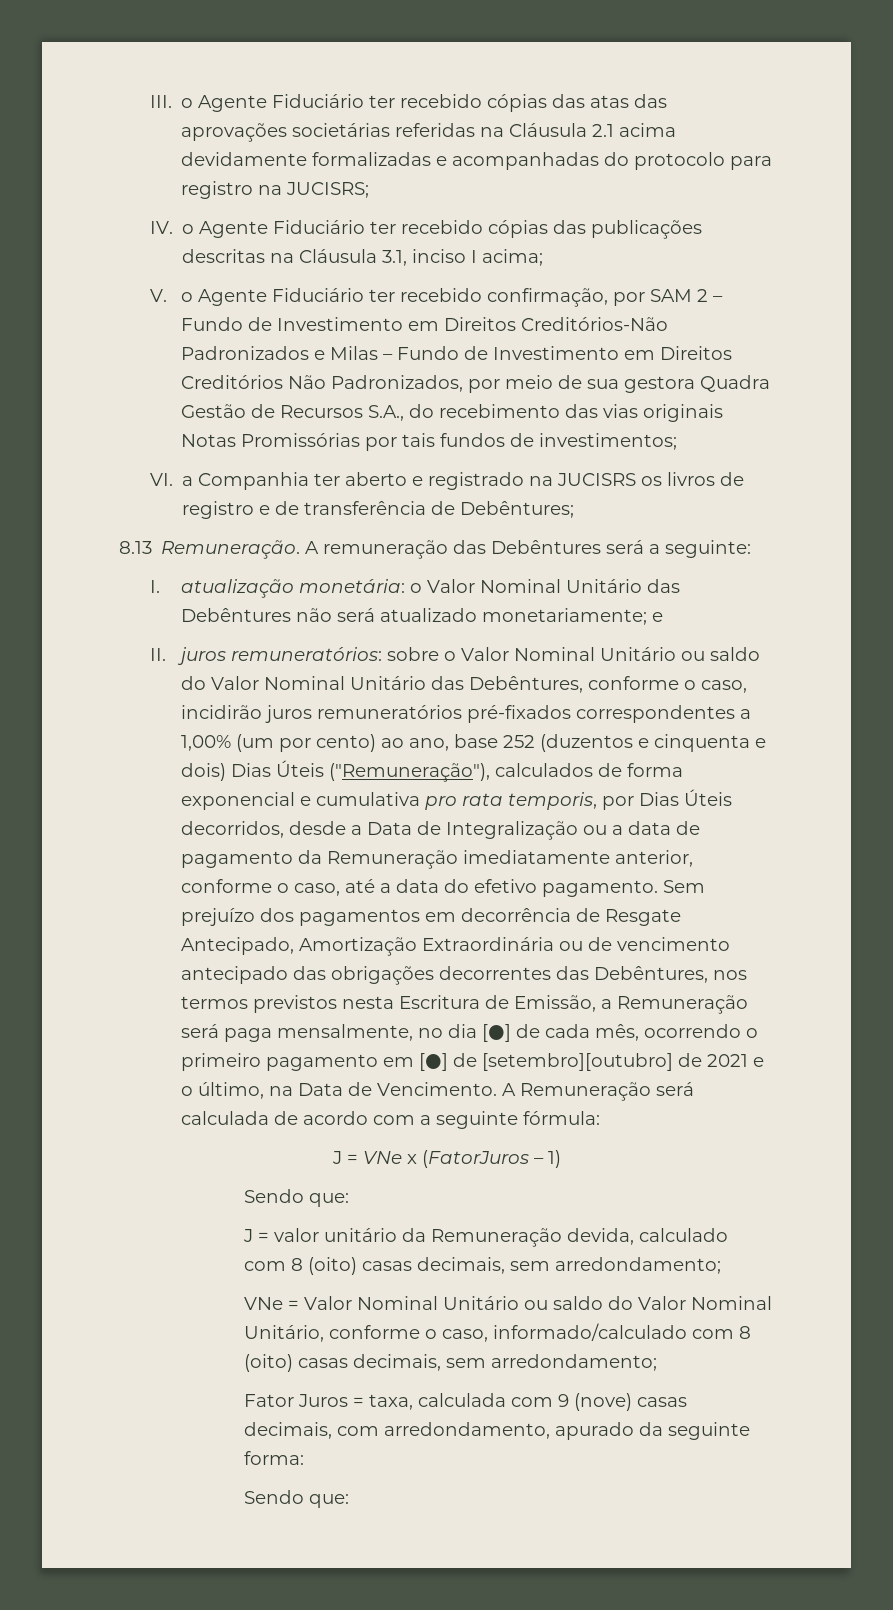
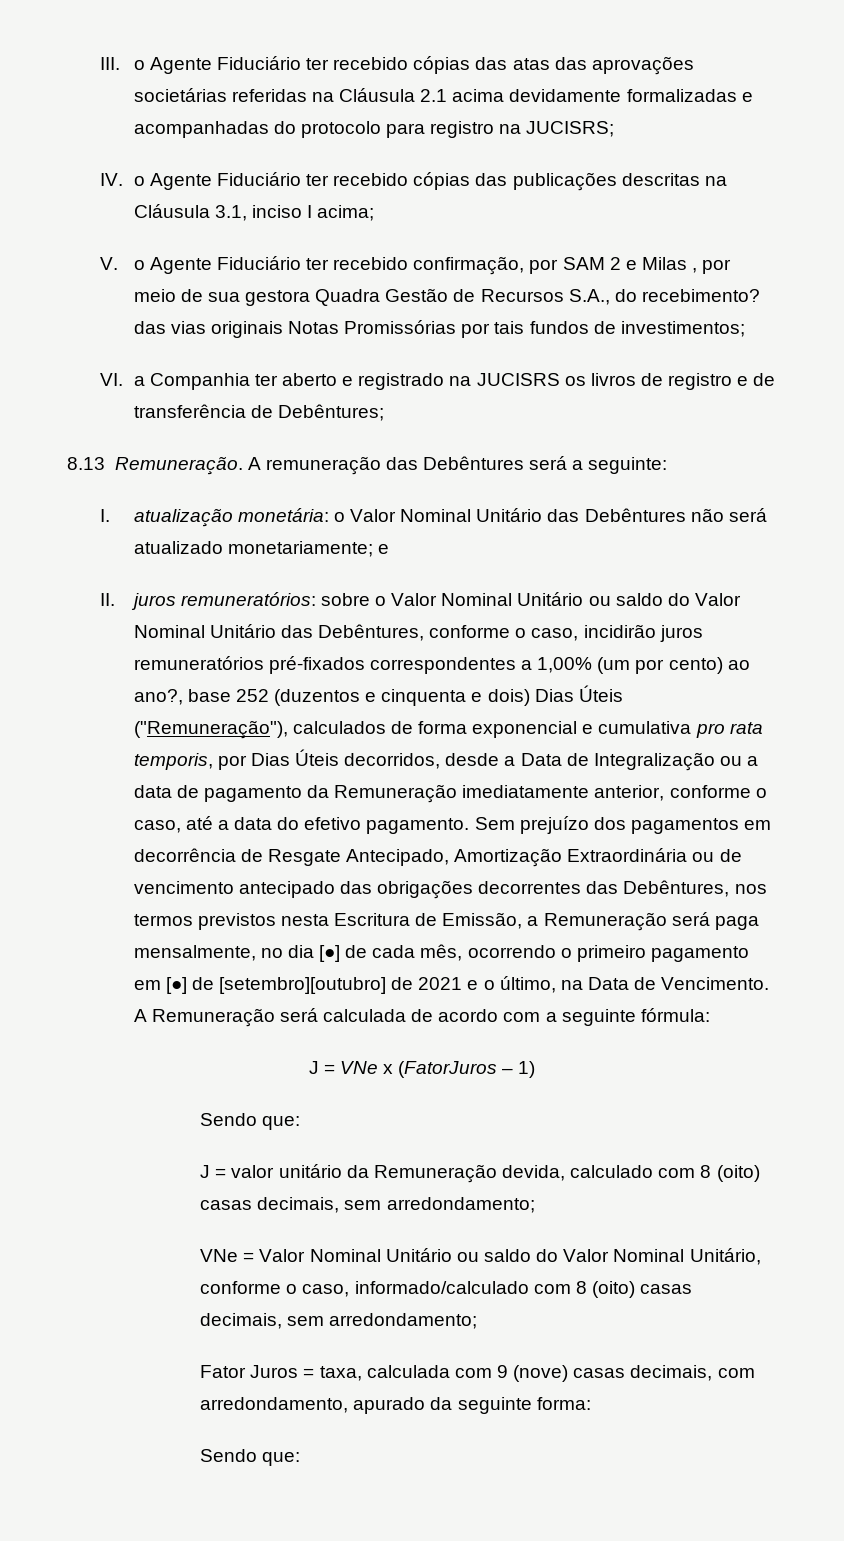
- V. o Agente Fiduciário ter recebido confirmação, por SAM 2 – Fundo de Investimento em Direitos Creditórios-Não Padronizados e Milas – Fundo de Investimento em Direitos Creditórios Não Padronizados, por meio de sua gestora Quadra Gestão de Recursos S.A., do recebimento das vias originais Notas Promissórias por tais fundos de investimentos;
+ V. o Agente Fiduciário ter recebido confirmação, por SAM 2 e Milas , por meio de sua gestora Quadra Gestão de Recursos S.A., do recebimento? das vias originais Notas Promissórias por tais fundos de investimentos;
- sobre o Valor Nominal Unitário ou saldo do Valor Nominal Unitário das Debêntures, conforme o caso, incidirão juros remuneratórios pré-fixados correspondentes a 1,00% (um por cento) ao ano, base 252 (duzentos e cinquenta e dois) Dias Úteis ("Remuneração"), calculados de forma exponencial e cumulativa pro rata temporis, por Dias Úteis decorridos, desde a Data de Integralização ou a data de pagamento da Remuneração imediatamente anterior, conforme o caso, até a data do efetivo pagamento.
+ sobre o Valor Nominal Unitário ou saldo do Valor Nominal Unitário das Debêntures, conforme o caso, incidirão juros remuneratórios pré-fixados correspondentes a 1,00% (um por cento) ao ano?, base 252 (duzentos e cinquenta e dois) Dias Úteis ("Remuneração"), calculados de forma exponencial e cumulativa pro rata temporis, por Dias Úteis decorridos, desde a Data de Integralização ou a data de pagamento da Remuneração imediatamente anterior, conforme o caso, até a data do efetivo pagamento.

